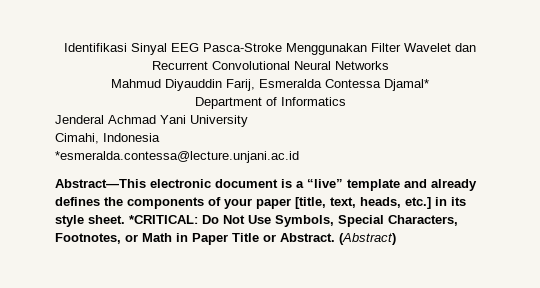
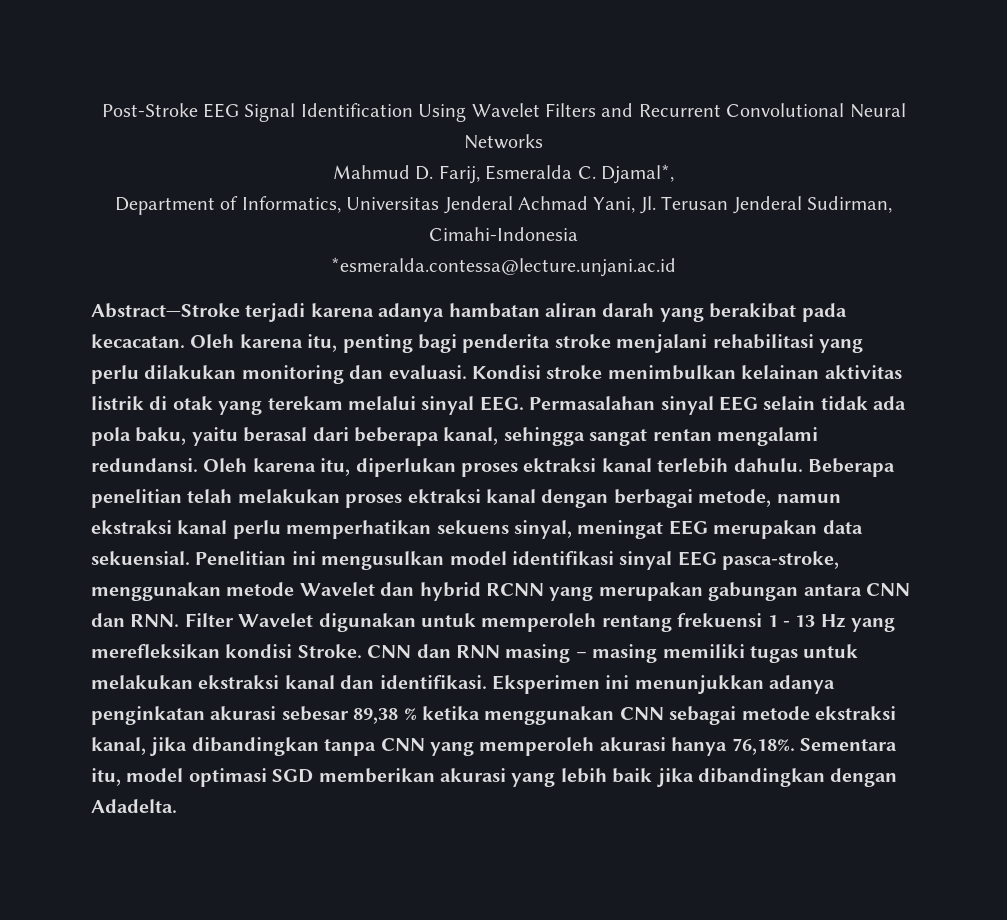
- Identifikasi Sinyal EEG Pasca-Stroke Menggunakan Filter Wavelet dan Recurrent Convolutional Neural Networks
+ Post-Stroke EEG Signal Identification Using Wavelet Filters and Recurrent Convolutional Neural Networks
- Mahmud Diyauddin Farij, Esmeralda Contessa Djamal*
+ Mahmud D. Farij, Esmeralda C. Djamal*,
- Department of Informatics
- Jenderal Achmad Yani University
- Cimahi, Indonesia
+ Department of Informatics, Universitas Jenderal Achmad Yani, Jl. Terusan Jenderal Sudirman, Cimahi-Indonesia
  *esmeralda.contessa@lecture.unjani.ac.id
- Abstract—This electronic document is a “live” template and already defines the components of your paper [title, text, heads, etc.] in its style sheet. *CRITICAL: Do Not Use Symbols, Special Characters, Footnotes, or Math in Paper Title or Abstract. (Abstract)
+ Abstract—Stroke terjadi karena adanya hambatan aliran darah yang berakibat pada kecacatan. Oleh karena itu, penting bagi penderita stroke menjalani rehabilitasi yang perlu dilakukan monitoring dan evaluasi. Kondisi stroke menimbulkan kelainan aktivitas listrik di otak yang terekam melalui sinyal EEG. Permasalahan sinyal EEG selain tidak ada pola baku, yaitu berasal dari beberapa kanal, sehingga sangat rentan mengalami redundansi. Oleh karena itu, diperlukan proses ektraksi kanal terlebih dahulu. Beberapa penelitian telah melakukan proses ektraksi kanal dengan berbagai metode, namun ekstraksi kanal perlu memperhatikan sekuens sinyal, meningat EEG merupakan data sekuensial. Penelitian ini mengusulkan model identifikasi sinyal EEG pasca-stroke, menggunakan metode Wavelet dan hybrid RCNN yang merupakan gabungan antara CNN dan RNN. Filter Wavelet digunakan untuk memperoleh rentang frekuensi 1 - 13 Hz yang merefleksikan kondisi Stroke. CNN dan RNN masing – masing memiliki tugas untuk melakukan ekstraksi kanal dan identifikasi. Eksperimen ini menunjukkan adanya penginkatan akurasi sebesar 89,38 % ketika menggunakan CNN sebagai metode ekstraksi kanal, jika dibandingkan tanpa CNN yang memperoleh akurasi hanya 76,18%. Sementara itu, model optimasi SGD memberikan akurasi yang lebih baik jika dibandingkan dengan Adadelta.

